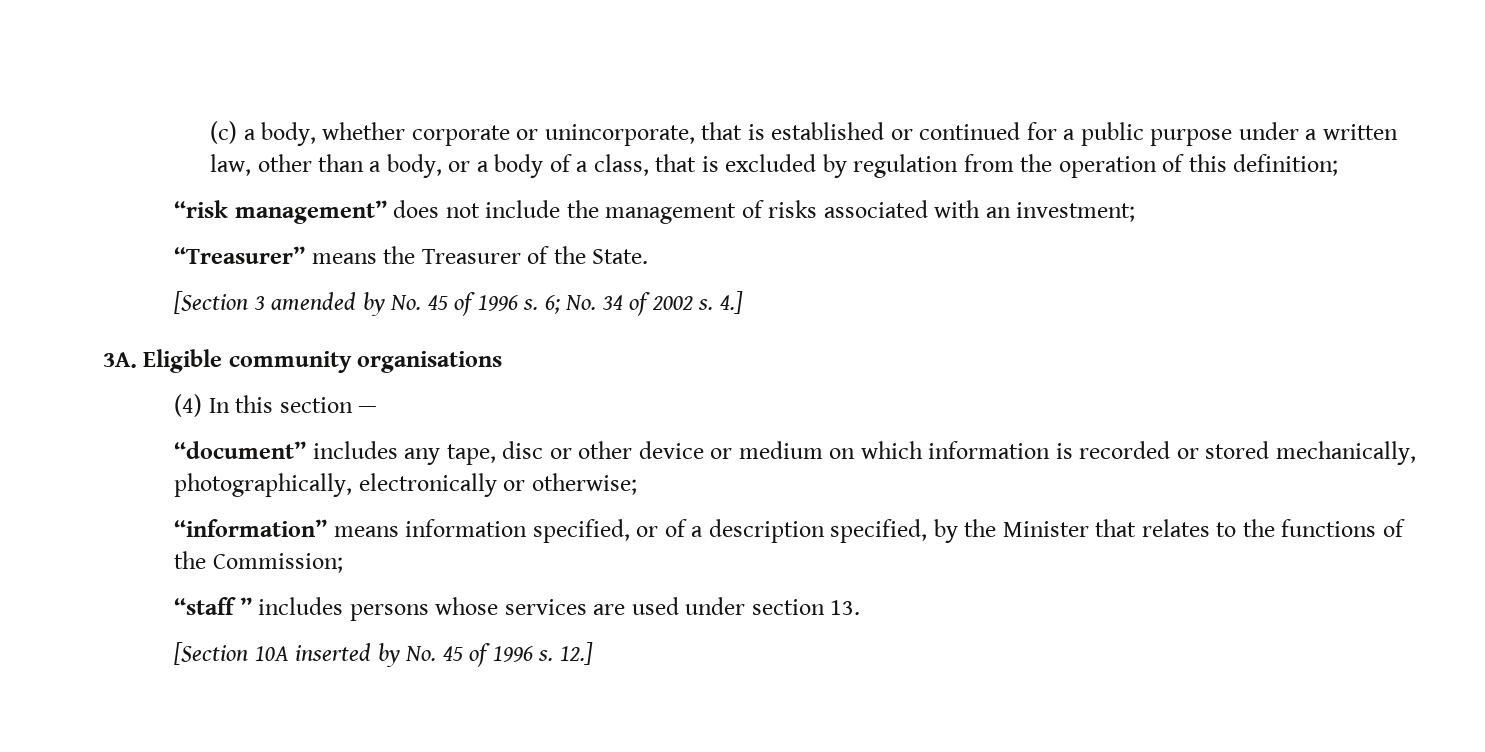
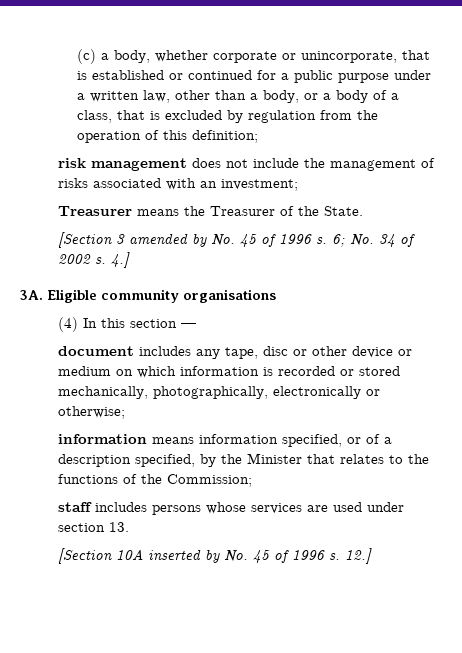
- “risk management” does not include the management of risks associated with an investment;
+ risk management does not include the management of risks associated with an investment;
- “Treasurer” means the Treasurer of the State.
+ Treasurer means the Treasurer of the State.
- “document” includes any tape, disc or other device or medium on which information is recorded or stored mechanically, photographically, electronically or otherwise;
+ document includes any tape, disc or other device or medium on which information is recorded or stored mechanically, photographically, electronically or otherwise;
- “information” means information specified, or of a description specified, by the Minister that relates to the functions of the Commission;
+ information means information specified, or of a description specified, by the Minister that relates to the functions of the Commission;
- “staff ” includes persons whose services are used under section 13.
+ staff includes persons whose services are used under section 13.

